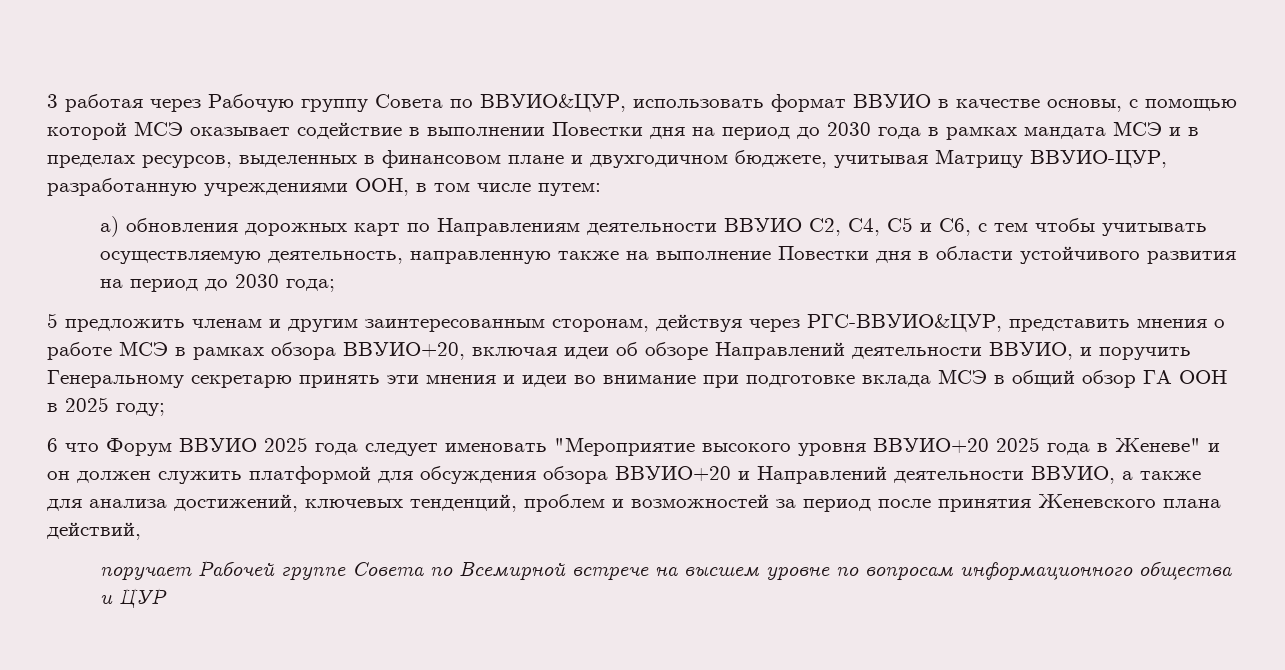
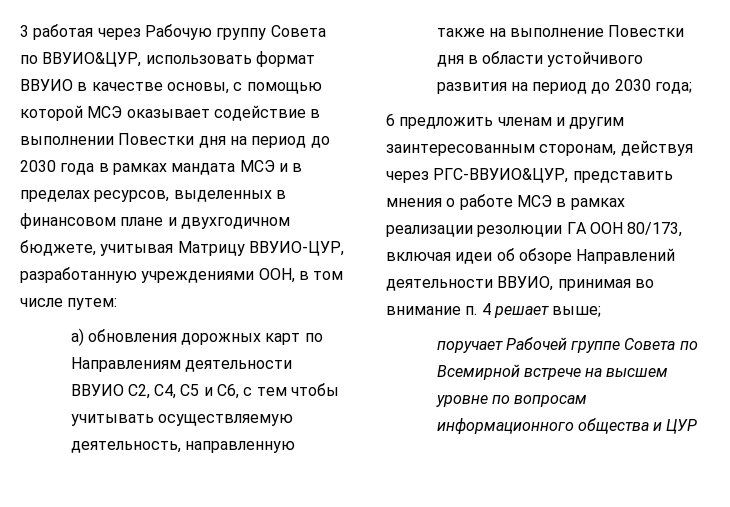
- 5 предложить членам и другим заинтересованным сторонам, действуя через РГС-ВВУИО&ЦУР, представить мнения о работе МСЭ в рамках обзора ВВУИО+20, включая идеи об обзоре Направлений деятельности ВВУИО, и поручить Генеральному секретарю принять эти мнения и идеи во внимание при подготовке вклада МСЭ в общий обзор ГА ООН в 2025 году;
- 6 что Форум ВВУИО 2025 года следует именовать "Мероприятие высокого уровня ВВУИО+20 2025 года в Женеве" и он должен служить платформой для обсуждения обзора ВВУИО+20 и Направлений деятельности ВВУИО, а также для анализа достижений, ключевых тенденций, проблем и возможностей за период после принятия Женевского плана действий,
+ 6 предложить членам и другим заинтересованным сторонам, действуя через РГС-ВВУИО&ЦУР, представить мнения о работе МСЭ в рамках реализации резолюции ГА ООН 80/173, включая идеи об обзоре Направлений деятельности ВВУИО, принимая во внимание п. 4 решает выше;

